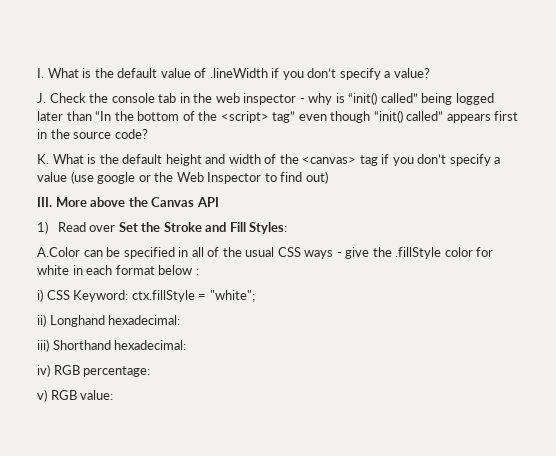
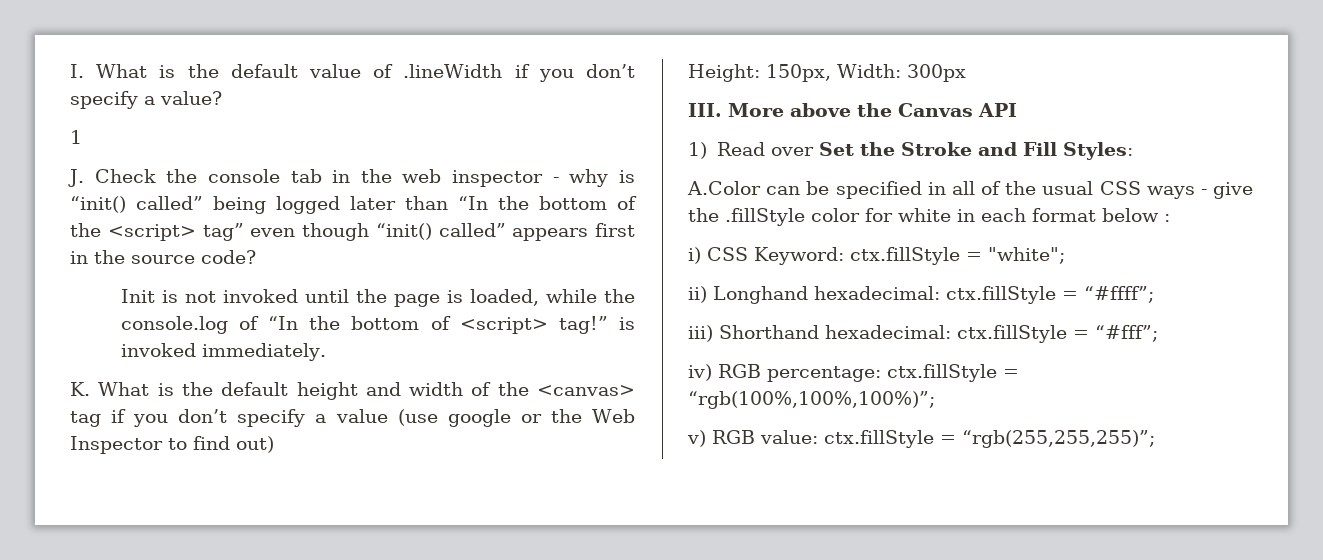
+ 1
+ Init is not invoked until the page is loaded, while the console.log of “In the bottom of <script> tag!” is invoked immediately.
+ Height: 150px, Width: 300px
- ii) Longhand hexadecimal:
+ ii) Longhand hexadecimal: ctx.fillStyle = “#ffff”;
- iii) Shorthand hexadecimal:
+ iii) Shorthand hexadecimal: ctx.fillStyle = “#fff”;
- iv) RGB percentage:
+ iv) RGB percentage: ctx.fillStyle = “rgb(100%,100%,100%)”;
- v) RGB value:
+ v) RGB value: ctx.fillStyle = “rgb(255,255,255)”;

